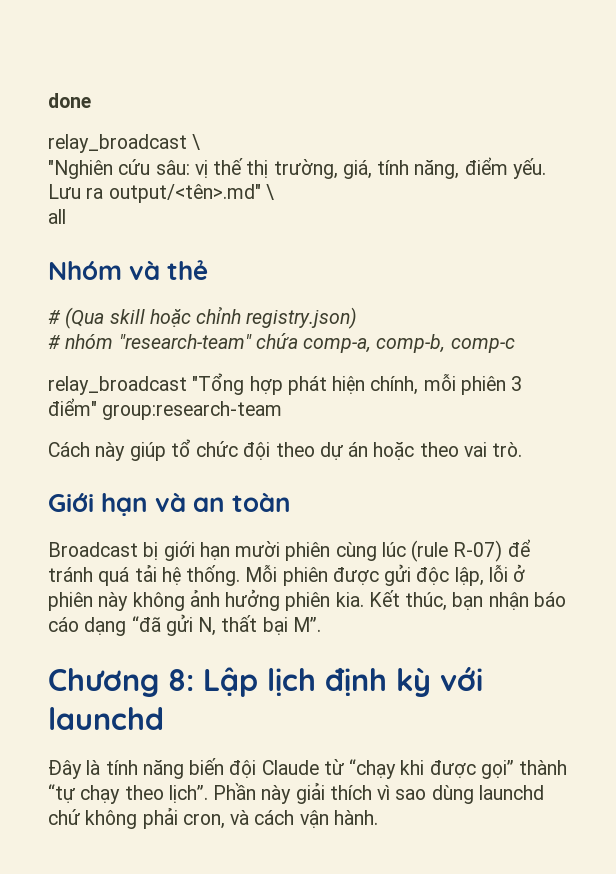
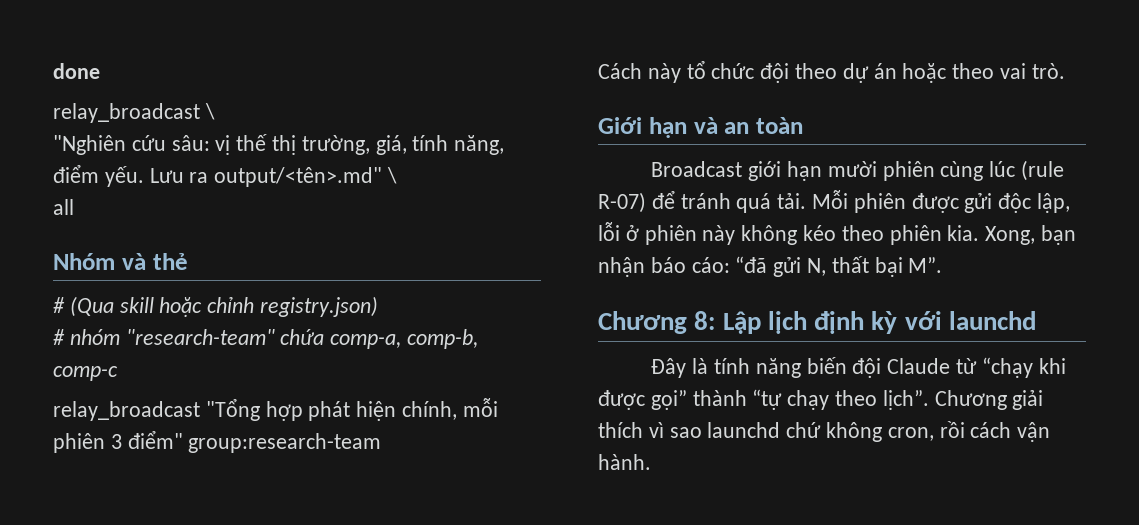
- Cách này giúp tổ chức đội theo dự án hoặc theo vai trò.
+ Cách này tổ chức đội theo dự án hoặc theo vai trò.
- Broadcast bị giới hạn mười phiên cùng lúc (rule R-07) để tránh quá tải hệ thống.
+ Broadcast giới hạn mười phiên cùng lúc (rule R-07) để tránh quá tải.
- Mỗi phiên được gửi độc lập, lỗi ở phiên này không ảnh hưởng phiên kia. Kết thúc, bạn nhận báo cáo dạng “đã gửi N, thất bại M”.
+ Mỗi phiên được gửi độc lập, lỗi ở phiên này không kéo theo phiên kia. Xong, bạn nhận báo cáo: “đã gửi N, thất bại M”.
- Phần này giải thích vì sao dùng launchd chứ không phải cron, và cách vận hành.
+ Chương giải thích vì sao launchd chứ không cron, rồi cách vận hành.

